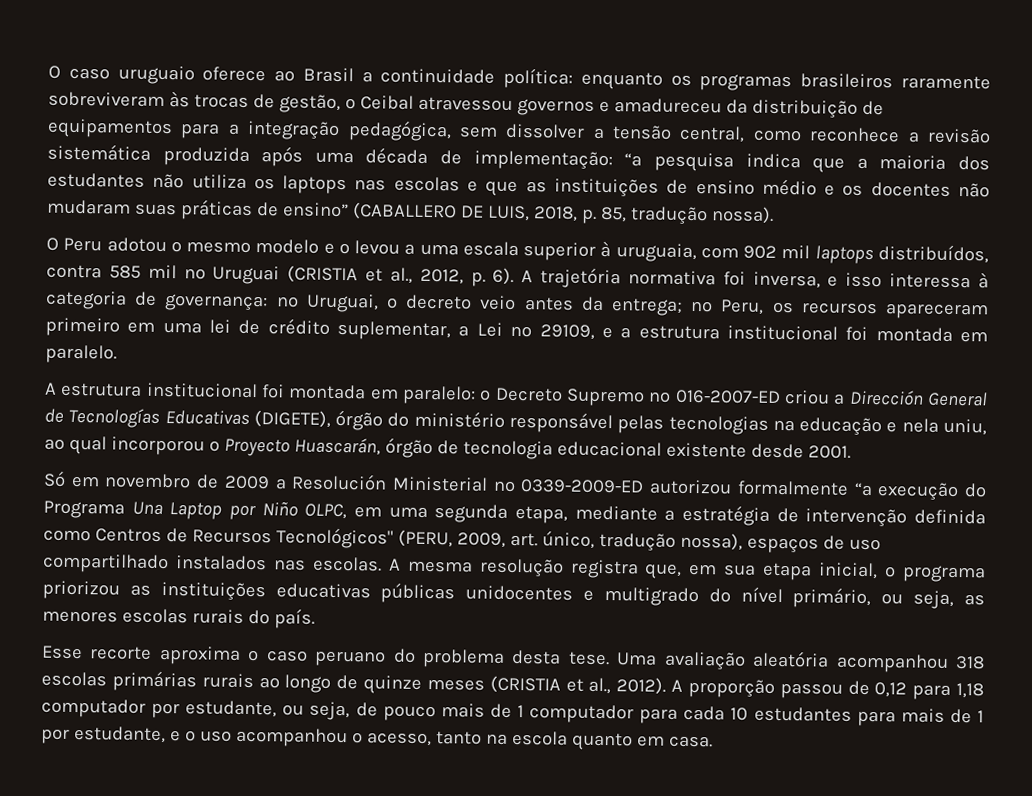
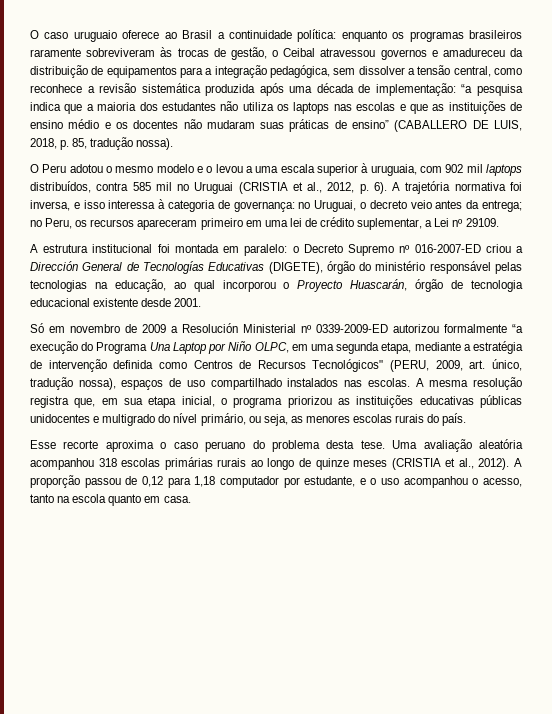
- A trajetória normativa foi inversa, e isso interessa à categoria de governança: no Uruguai, o decreto veio antes da entrega; no Peru, os recursos apareceram primeiro em uma lei de crédito suplementar, a Lei nº 29109, e a estrutura institucional foi montada em paralelo.
+ A trajetória normativa foi inversa, e isso interessa à categoria de governança: no Uruguai, o decreto veio antes da entrega; no Peru, os recursos apareceram primeiro em uma lei de crédito suplementar, a Lei nº 29109.
- A estrutura institucional foi montada em paralelo: o Decreto Supremo nº 016-2007-ED criou a Dirección General de Tecnologías Educativas (DIGETE), órgão do ministério responsável pelas tecnologias na educação e nela uniu, ao qual incorporou o Proyecto Huascarán, órgão de tecnologia educacional existente desde 2001.
+ A estrutura institucional foi montada em paralelo: o Decreto Supremo nº 016-2007-ED criou a Dirección General de Tecnologías Educativas (DIGETE), órgão do ministério responsável pelas tecnologias na educação, ao qual incorporou o Proyecto Huascarán, órgão de tecnologia educacional existente desde 2001.
- A proporção passou de 0,12 para 1,18 computador por estudante, ou seja, de pouco mais de 1 computador para cada 10 estudantes para mais de 1 por estudante, e o uso acompanhou o acesso, tanto na escola quanto em casa.
+ A proporção passou de 0,12 para 1,18 computador por estudante, e o uso acompanhou o acesso, tanto na escola quanto em casa.

